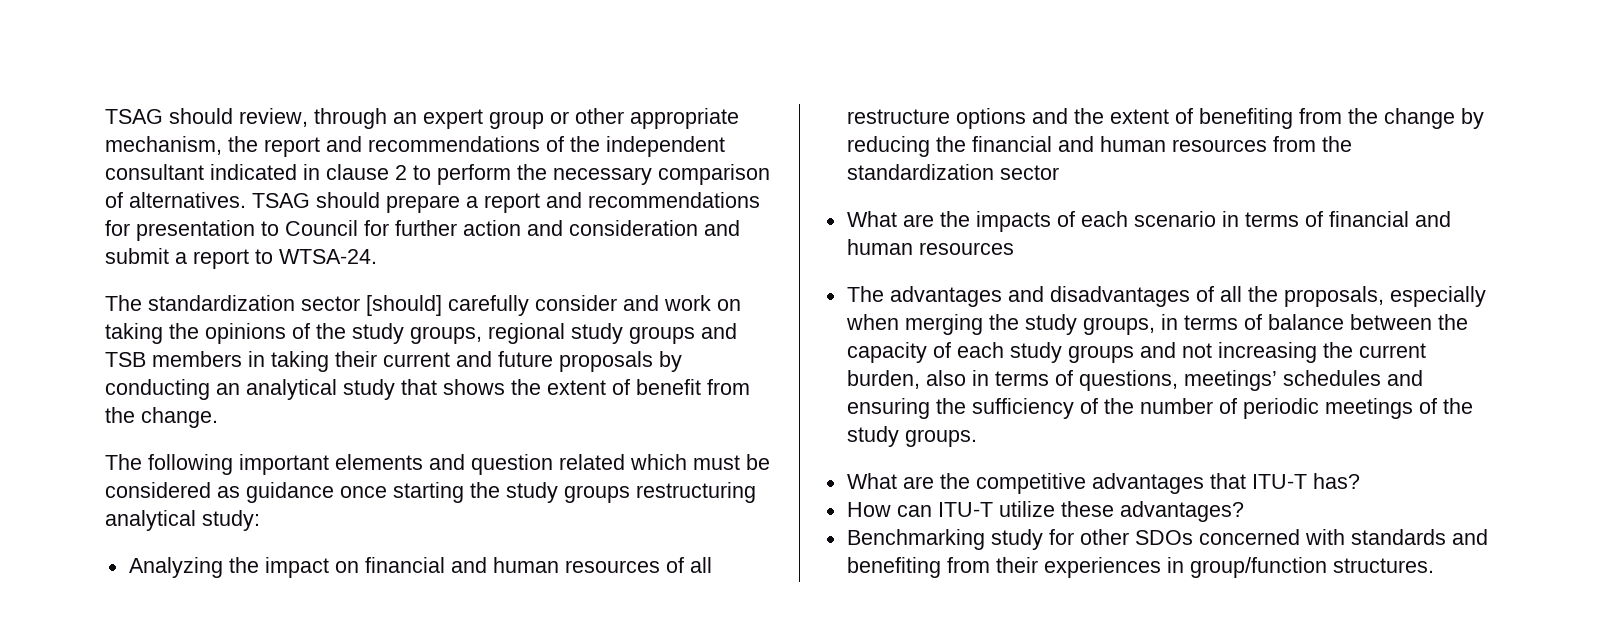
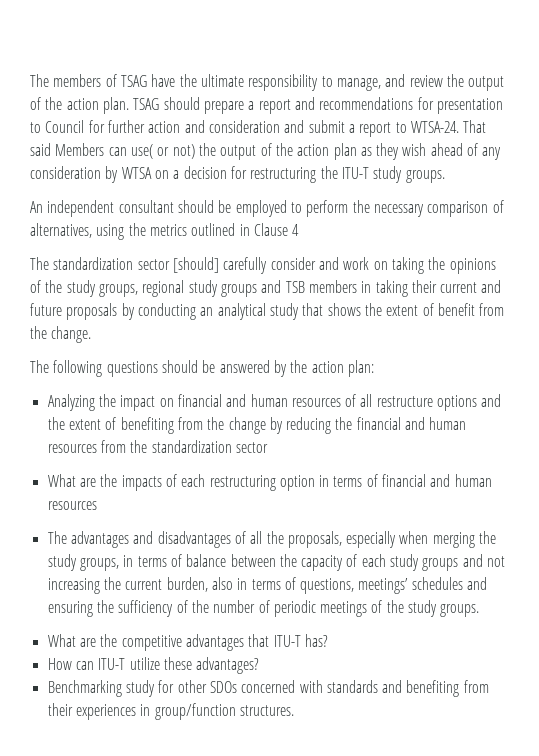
- TSAG should review, through an expert group or other appropriate mechanism, the report and recommendations of the independent consultant indicated in clause 2 to perform the necessary comparison of alternatives.
+ The members of TSAG have the ultimate responsibility to manage, and review the output of the action plan.
+ That said Members can use( or not) the output of the action plan as they wish ahead of any consideration by WTSA on a decision for restructuring the ITU-T study groups.
+ An independent consultant should be employed to perform the necessary comparison of alternatives, using the metrics outlined in Clause 4
- The following important elements and question related which must be considered as guidance once starting the study groups restructuring analytical study:
+ The following questions should be answered by the action plan:
- What are the impacts of each scenario in terms of financial and human resources
+ What are the impacts of each restructuring option in terms of financial and human resources

